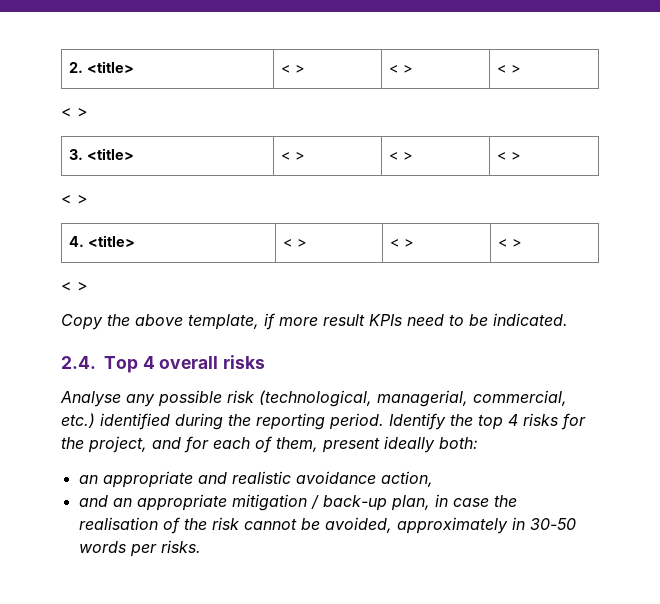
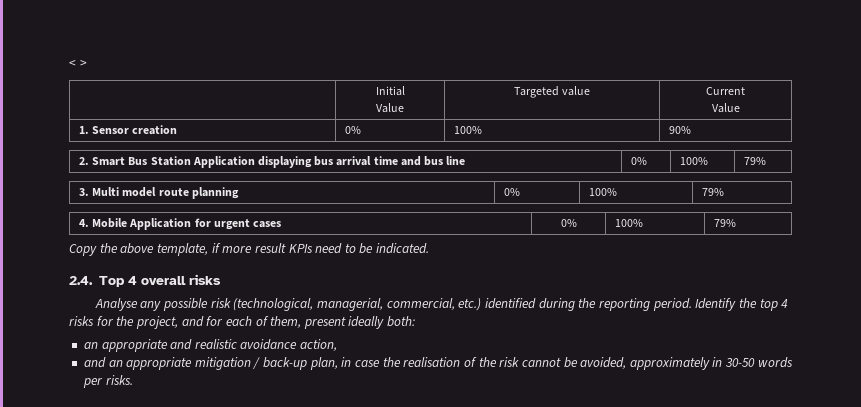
- 2. <title> | < > | < > | < >
  < >
- 3. <title> | < > | < > | < >
- < >
- 4. <title> | < > | < > | < >
- < >
+ | Initial
+ Value | Targeted value | Current
+ Value
+ 1. Sensor creation | 0% | 100% | 90%
+ 2. Smart Bus Station Application displaying bus arrival time and bus line | 0% | 100% | 79%
+ 3. Multi model route planning | 0% | 100% | 79%
+ 4. Mobile Application for urgent cases | 0% | 100% | 79%

